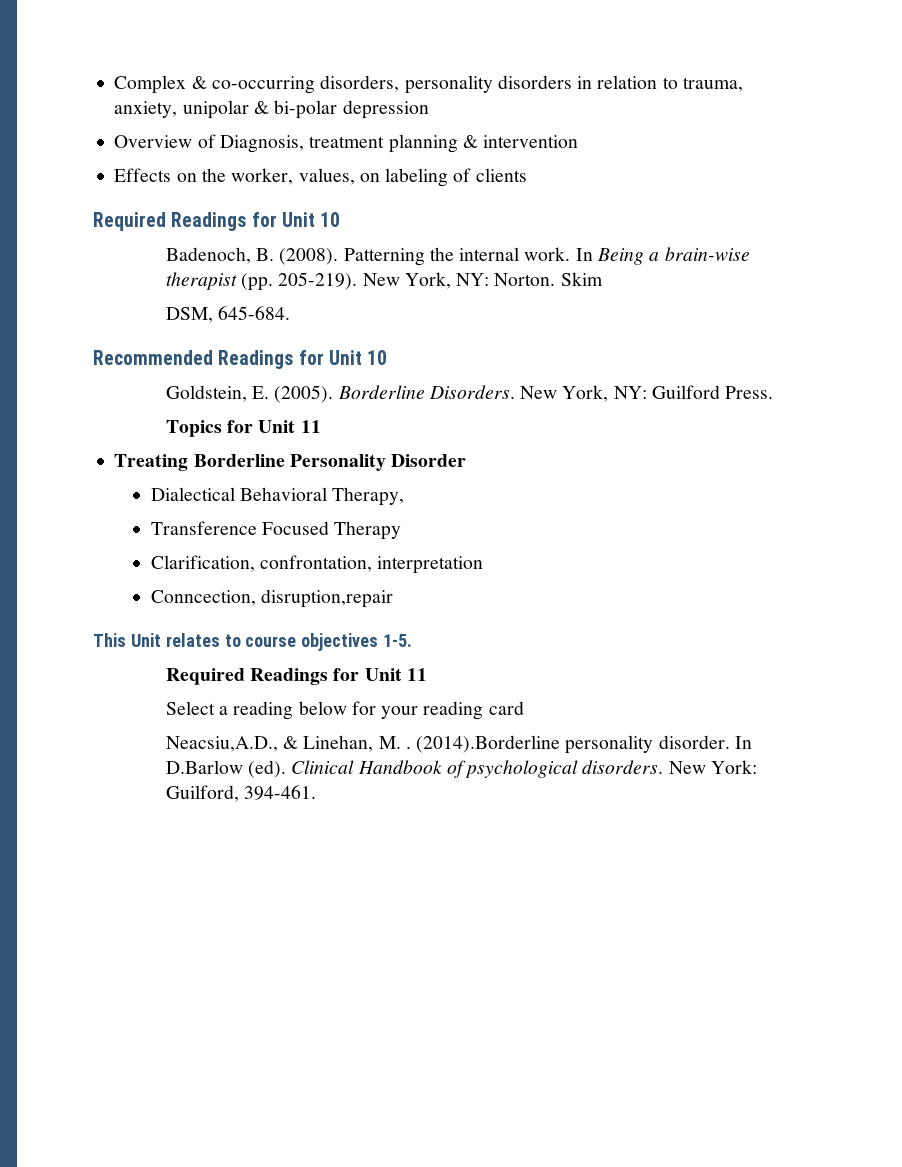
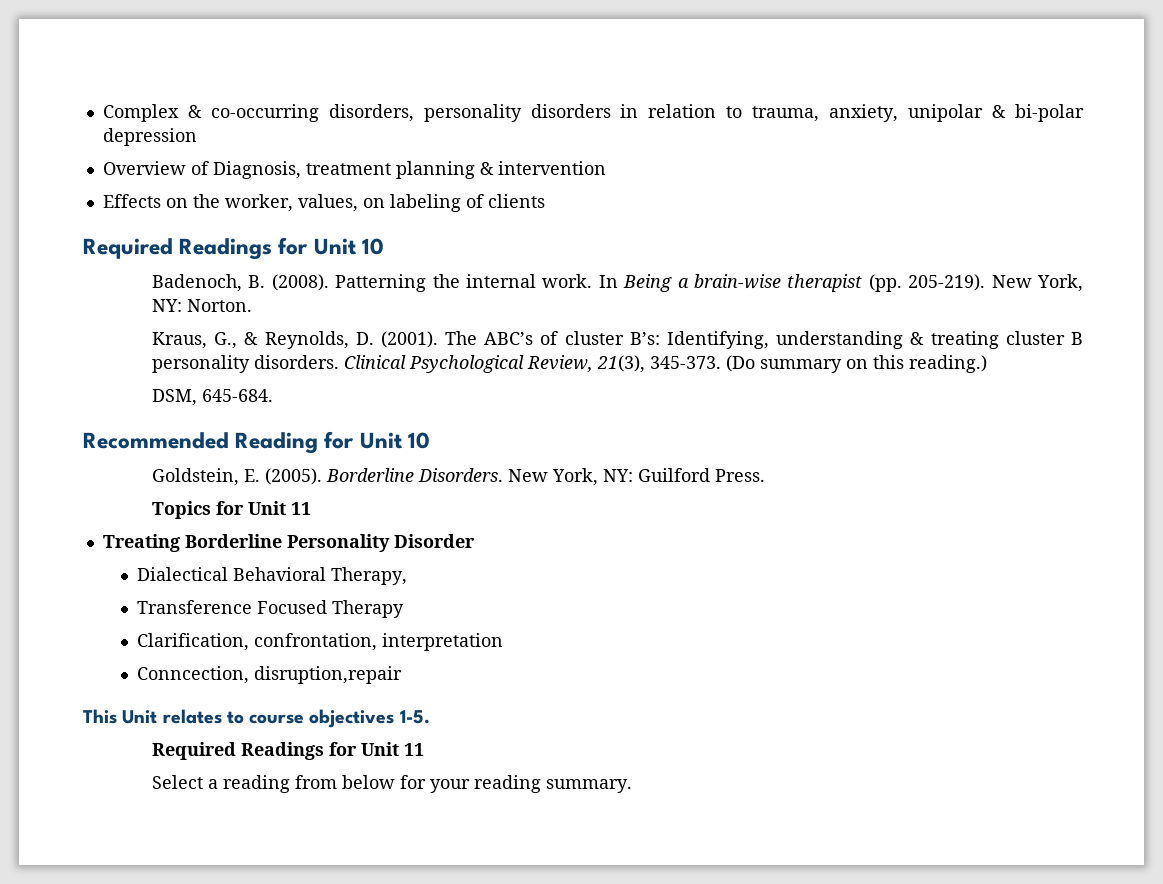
- New York, NY: Norton. Skim
+ New York, NY: Norton.
+ Kraus, G., & Reynolds, D. (2001). The ABC’s of cluster B’s: Identifying, understanding & treating cluster B personality disorders. Clinical Psychological Review, 21(3), 345-373. (Do summary on this reading.)
- Recommended Readings for Unit 10
+ Recommended Reading for Unit 10
- Select a reading below for your reading card
- Neacsiu,A.D., & Linehan, M. . (2014).Borderline personality disorder. In D.Barlow (ed). Clinical Handbook of psychological disorders. New York: Guilford, 394-461.
+ Select a reading from below for your reading summary.

